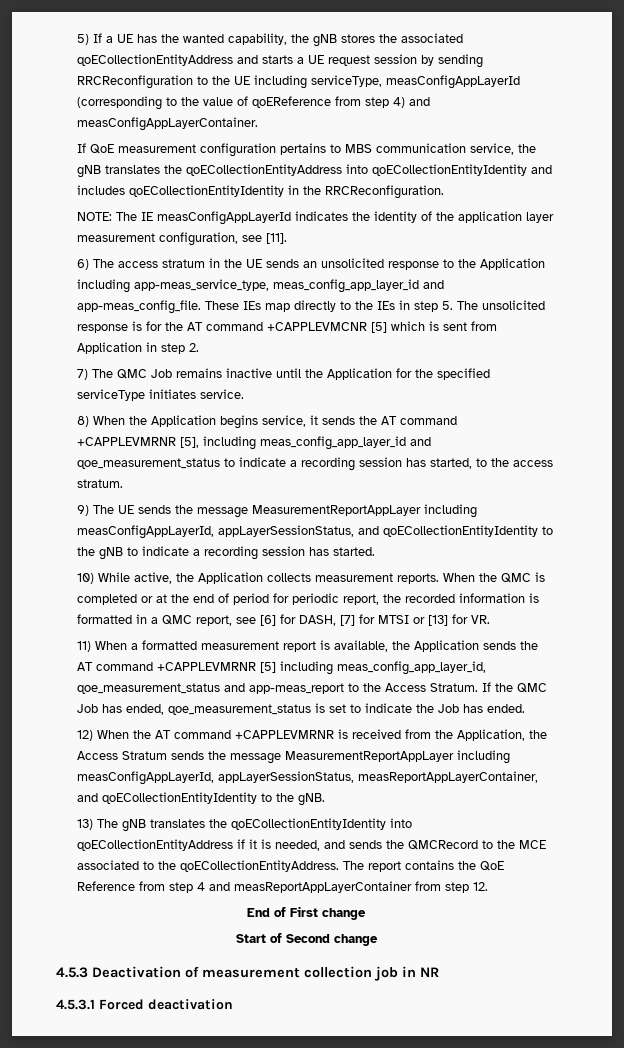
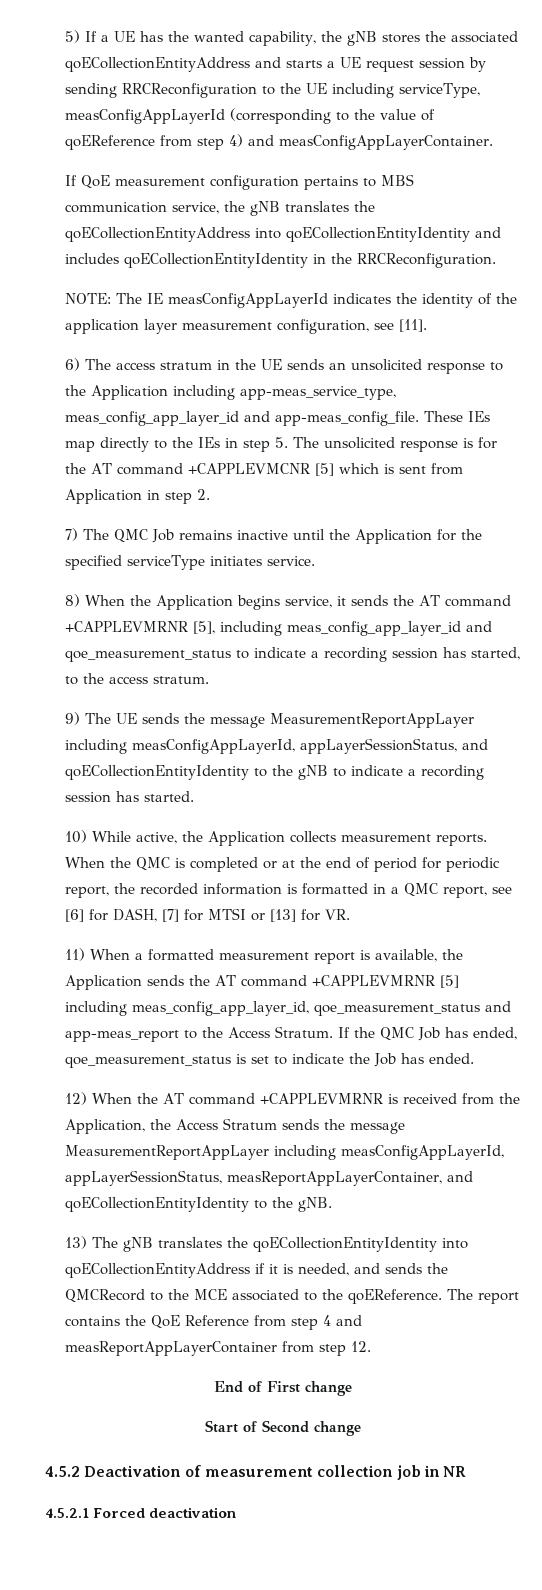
- 13) The gNB translates the qoECollectionEntityIdentity into qoECollectionEntityAddress if it is needed, and sends the QMCRecord to the MCE associated to the qoECollectionEntityAddress.
+ 13) The gNB translates the qoECollectionEntityIdentity into qoECollectionEntityAddress if it is needed, and sends the QMCRecord to the MCE associated to the qoEReference.
- 4.5.3 Deactivation of measurement collection job in NR
+ 4.5.2 Deactivation of measurement collection job in NR
- 4.5.3.1 Forced deactivation
+ 4.5.2.1 Forced deactivation

